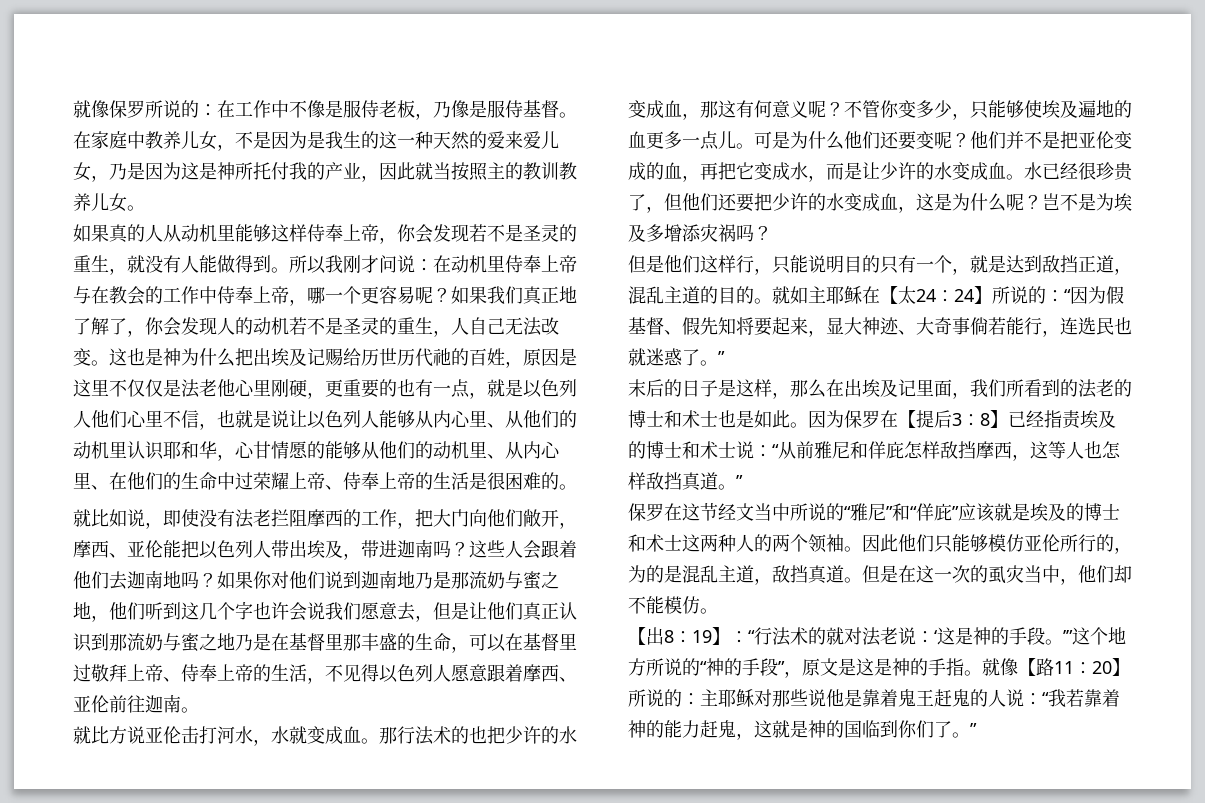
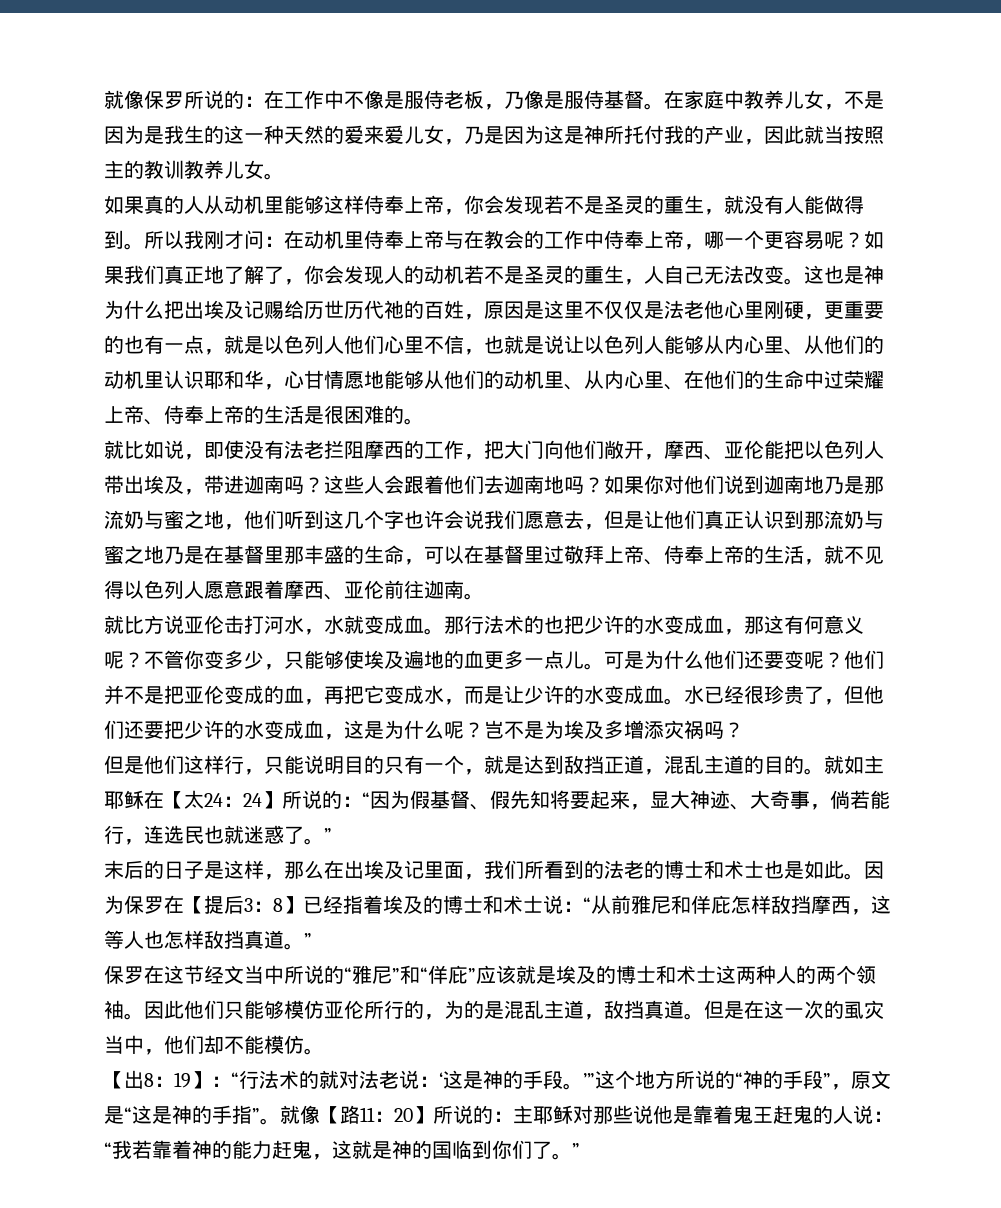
- 所以我刚才问说：在动机里侍奉上帝与在教会的工作中侍奉上帝，哪一个更容易呢？
+ 所以我刚才问：在动机里侍奉上帝与在教会的工作中侍奉上帝，哪一个更容易呢？
- 这也是神为什么把出埃及记赐给历世历代祂的百姓，原因是这里不仅仅是法老他心里刚硬，更重要的也有一点，就是以色列人他们心里不信，也就是说让以色列人能够从内心里、从他们的动机里认识耶和华，心甘情愿的能够从他们的动机里、从内心里、在他们的生命中过荣耀上帝、侍奉上帝的生活是很困难的。
+ 这也是神为什么把出埃及记赐给历世历代祂的百姓，原因是这里不仅仅是法老他心里刚硬，更重要的也有一点，就是以色列人他们心里不信，也就是说让以色列人能够从内心里、从他们的动机里认识耶和华，心甘情愿地能够从他们的动机里、从内心里、在他们的生命中过荣耀上帝、侍奉上帝的生活是很困难的。
- 如果你对他们说到迦南地乃是那流奶与蜜之地，他们听到这几个字也许会说我们愿意去，但是让他们真正认识到那流奶与蜜之地乃是在基督里那丰盛的生命，可以在基督里过敬拜上帝、侍奉上帝的生活，不见得以色列人愿意跟着摩西、亚伦前往迦南。
+ 如果你对他们说到迦南地乃是那流奶与蜜之地，他们听到这几个字也许会说我们愿意去，但是让他们真正认识到那流奶与蜜之地乃是在基督里那丰盛的生命，可以在基督里过敬拜上帝、侍奉上帝的生活，就不见得以色列人愿意跟着摩西、亚伦前往迦南。
- 就如主耶稣在【太24：24】所说的：“因为假基督、假先知将要起来，显大神迹、大奇事倘若能行，连选民也就迷惑了。”
+ 就如主耶稣在【太24：24】所说的：“因为假基督、假先知将要起来，显大神迹、大奇事，倘若能行，连选民也就迷惑了。”
- 因为保罗在【提后3：8】已经指责埃及的博士和术士说：“从前雅尼和佯庇怎样敌挡摩西，这等人也怎样敌挡真道。”
+ 因为保罗在【提后3：8】已经指着埃及的博士和术士说：“从前雅尼和佯庇怎样敌挡摩西，这等人也怎样敌挡真道。”
- 【出8：19】：“行法术的就对法老说：‘这是神的手段。’”这个地方所说的“神的手段”，原文是这是神的手指。
+ 【出8：19】：“行法术的就对法老说：‘这是神的手段。’”这个地方所说的“神的手段”，原文是“这是神的手指”。

